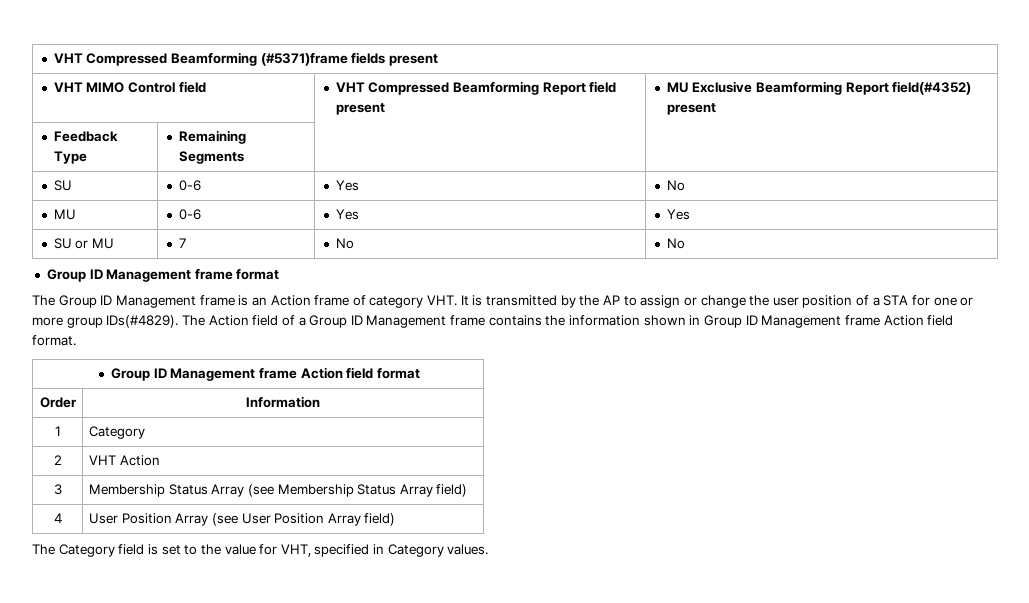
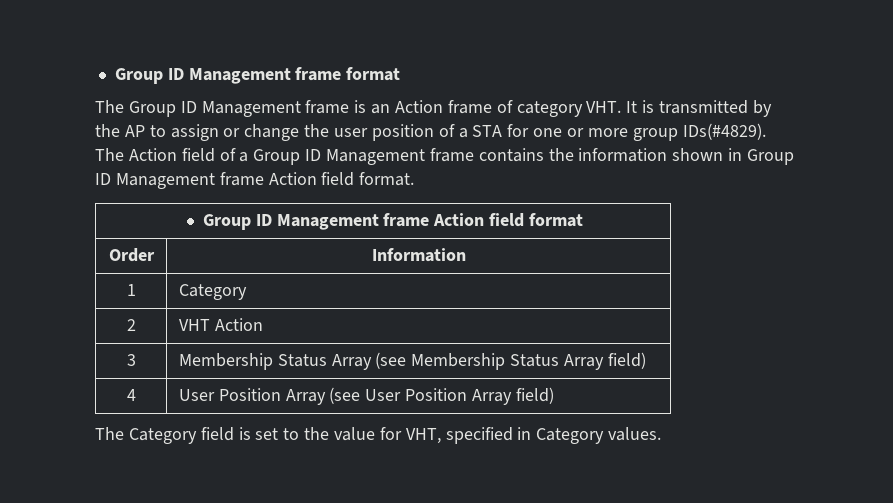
- VHT Compressed Beamforming (#5371)frame fields present
- VHT MIMO Control field | VHT Compressed Beamforming Report field present | MU Exclusive Beamforming Report field(#4352) present
- Feedback Type | Remaining Segments | |
- SU | 0-6 | Yes | No
- MU | 0-6 | Yes | Yes
- SU or MU | 7 | No | No

